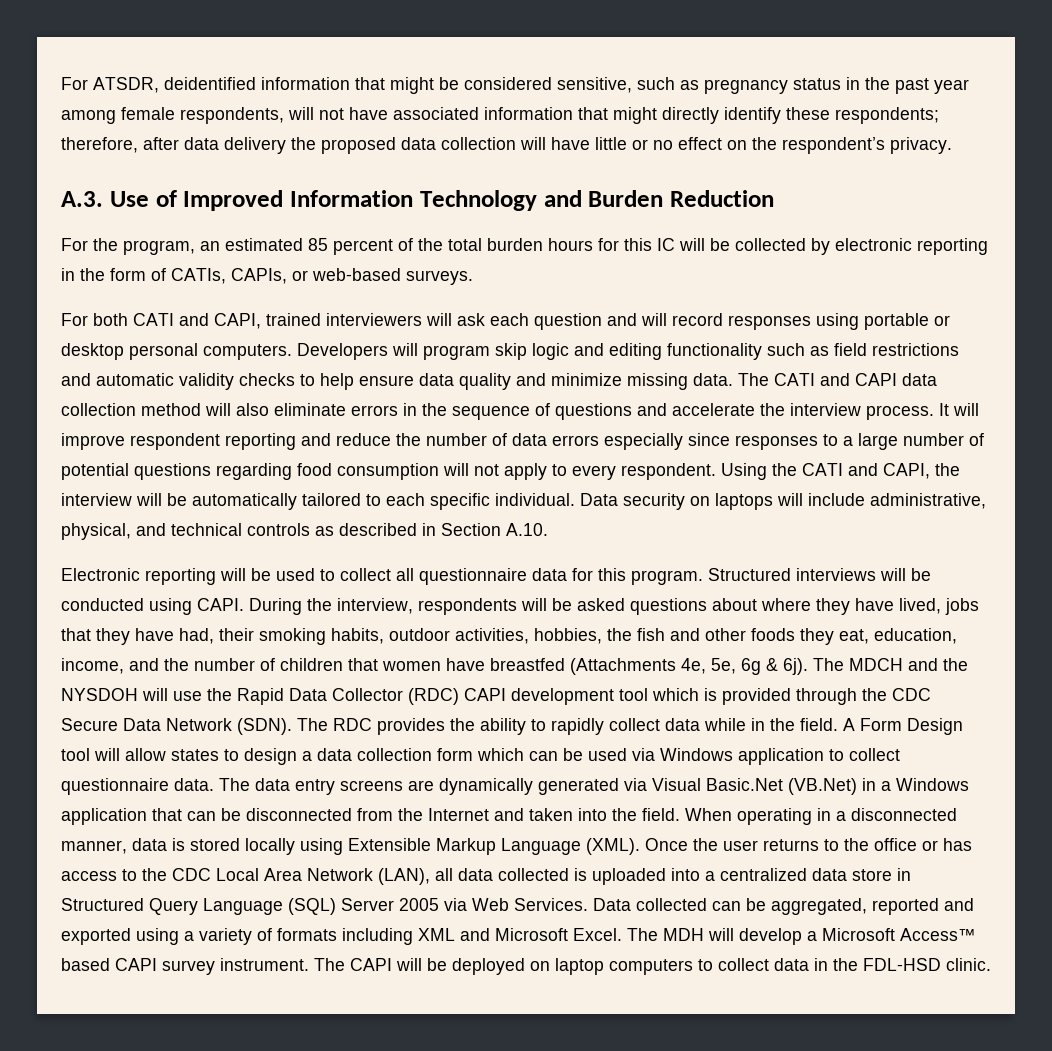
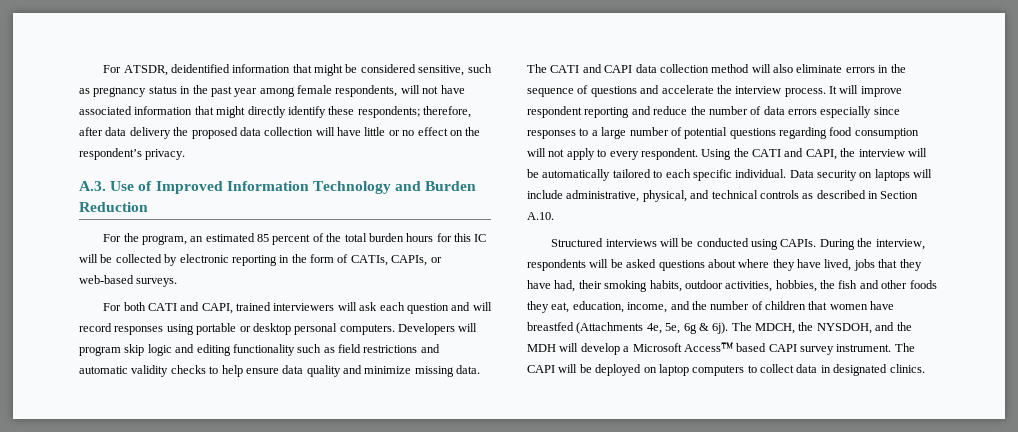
- Electronic reporting will be used to collect all questionnaire data for this program. Structured interviews will be conducted using CAPI.
+ Structured interviews will be conducted using CAPIs.
- The MDCH and the NYSDOH will use the Rapid Data Collector (RDC) CAPI development tool which is provided through the CDC Secure Data Network (SDN). The RDC provides the ability to rapidly collect data while in the field. A Form Design tool will allow states to design a data collection form which can be used via Windows application to collect questionnaire data. The data entry screens are dynamically generated via Visual Basic.Net (VB.Net) in a Windows application that can be disconnected from the Internet and taken into the field. When operating in a disconnected manner, data is stored locally using Extensible Markup Language (XML). Once the user returns to the office or has access to the CDC Local Area Network (LAN), all data collected is uploaded into a centralized data store in Structured Query Language (SQL) Server 2005 via Web Services. Data collected can be aggregated, reported and exported using a variety of formats including XML and Microsoft Excel. The MDH will develop a Microsoft Access™ based CAPI survey instrument.
+ The MDCH, the NYSDOH, and the MDH will develop a Microsoft Access™ based CAPI survey instrument.
- The CAPI will be deployed on laptop computers to collect data in the FDL-HSD clinic.
+ The CAPI will be deployed on laptop computers to collect data in designated clinics.

